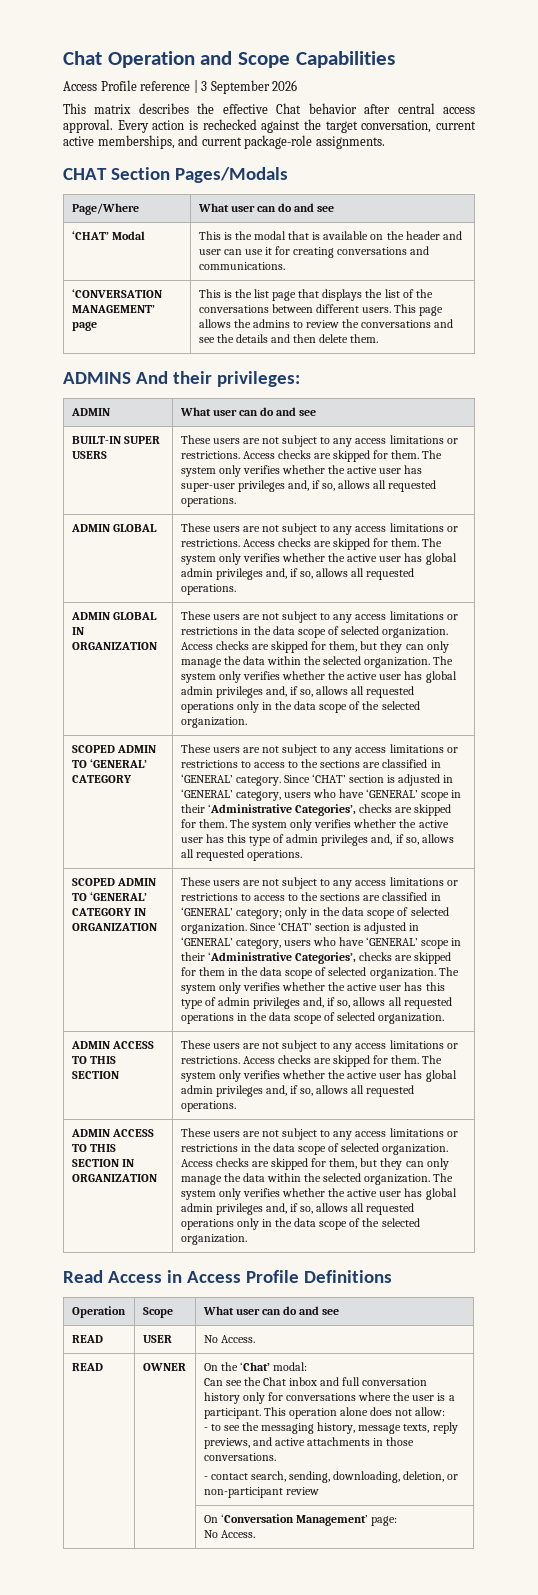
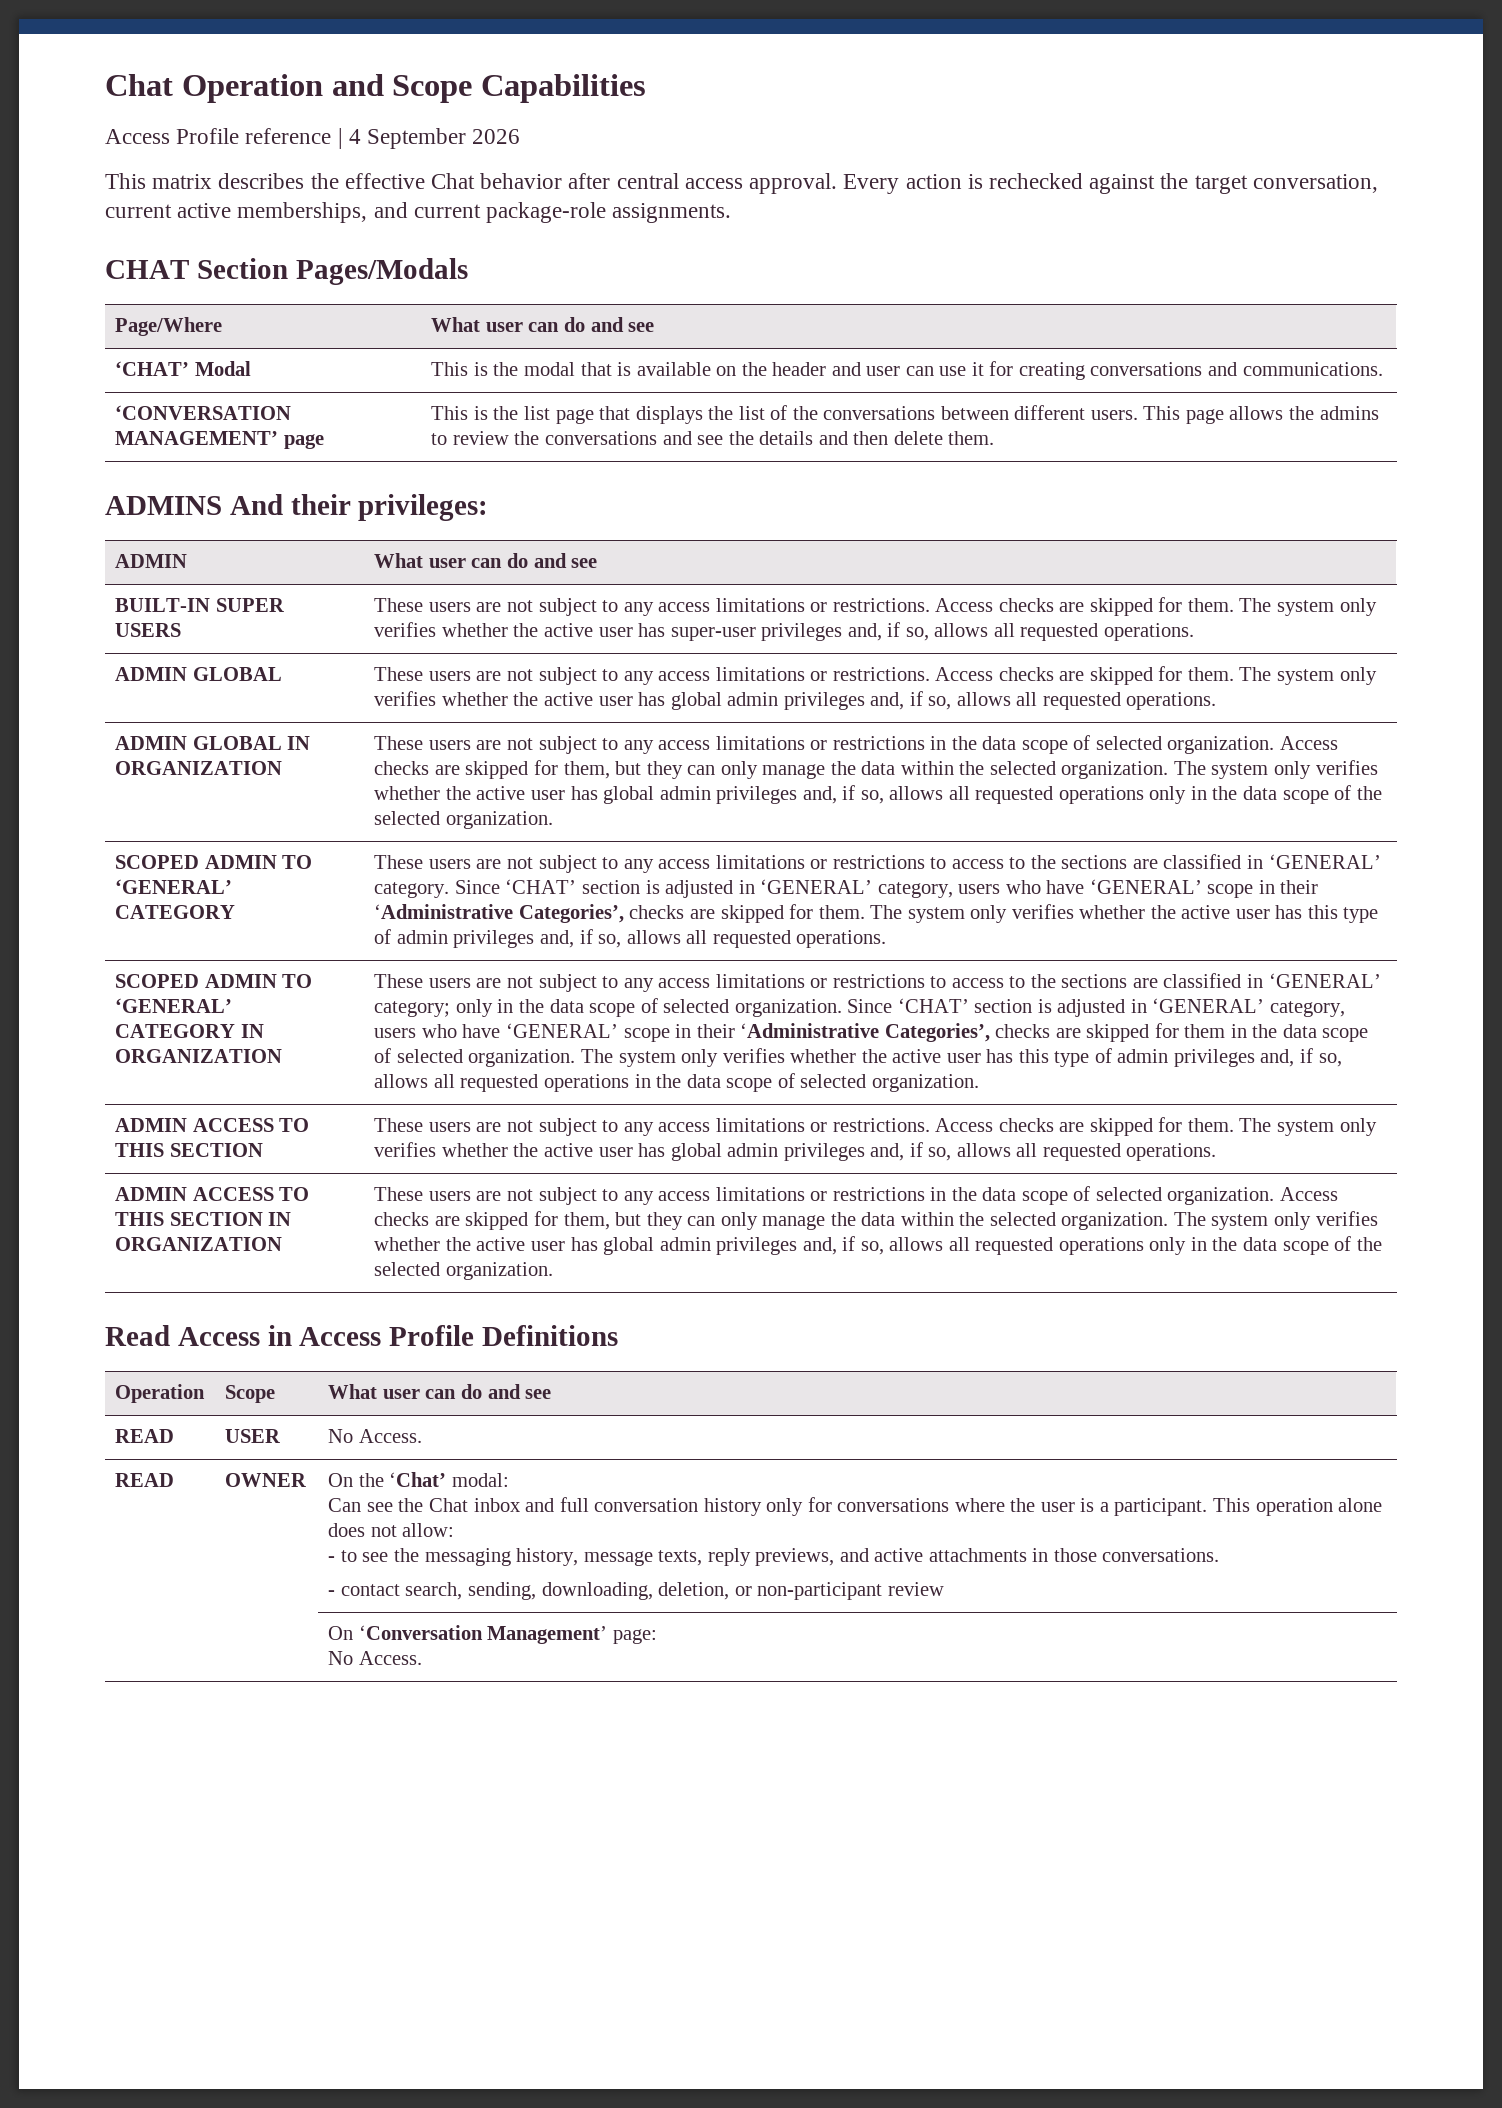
- Access Profile reference | 3 September 2026
+ Access Profile reference | 4 September 2026

